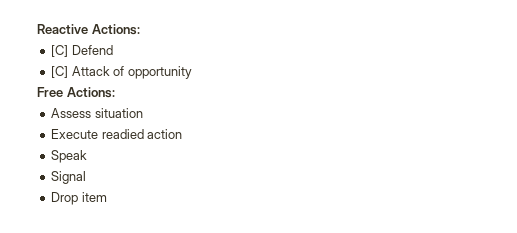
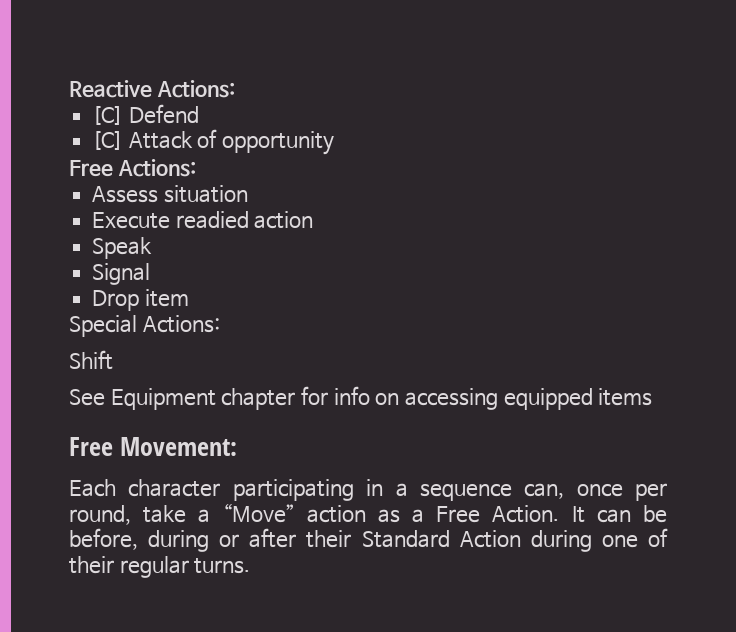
+ Special Actions:
+ Shift
+ See Equipment chapter for info on accessing equipped items
+ Free Movement:
+ Each character participating in a sequence can, once per round, take a “Move” action as a Free Action. It can be before, during or after their Standard Action during one of their regular turns.

